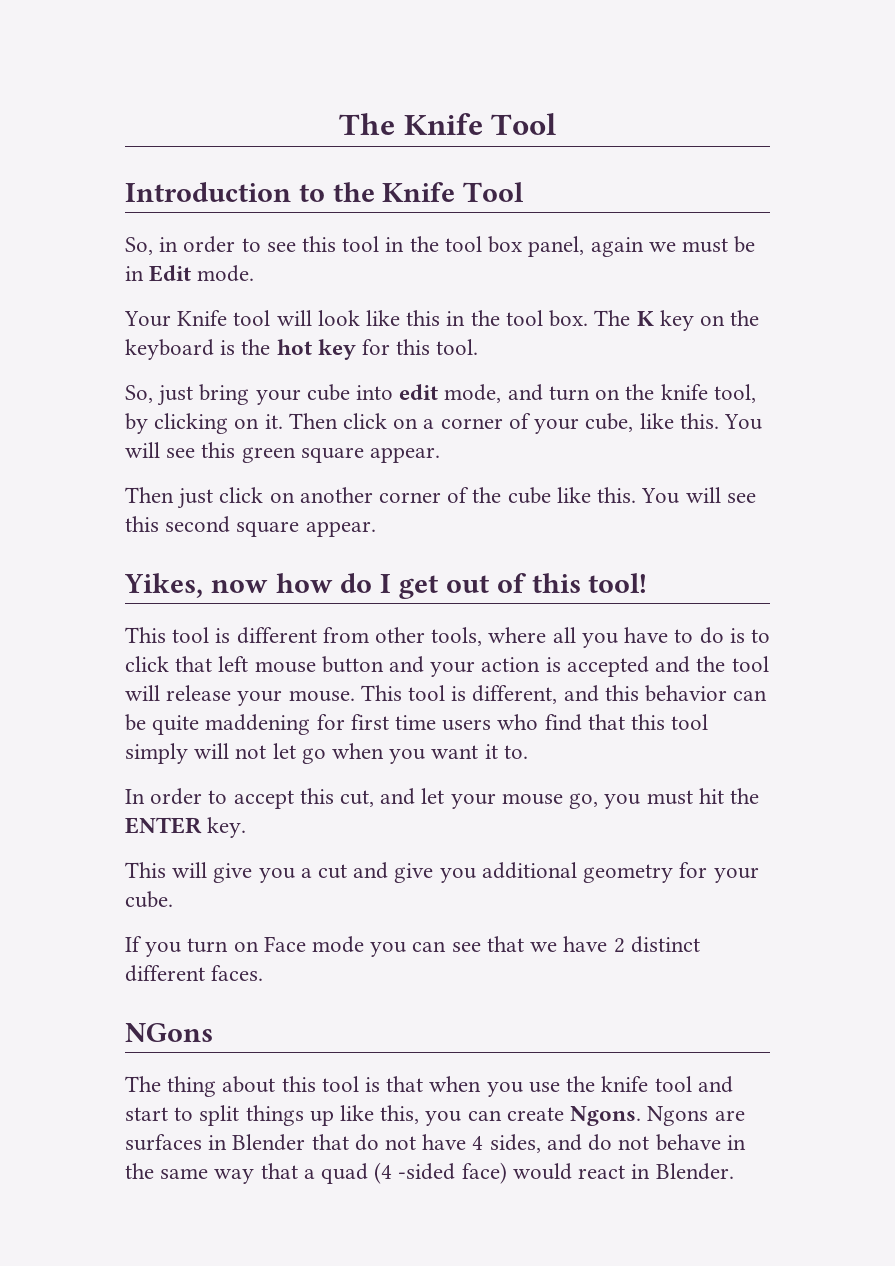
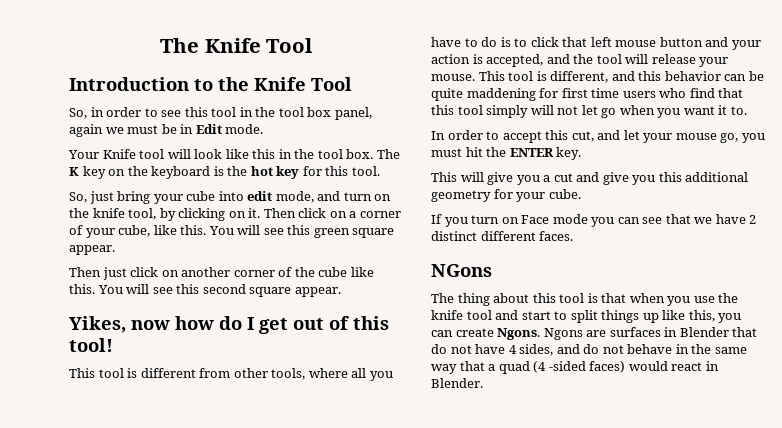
- This tool is different from other tools, where all you have to do is to click that left mouse button and your action is accepted and the tool will release your mouse.
+ This tool is different from other tools, where all you have to do is to click that left mouse button and your action is accepted, and the tool will release your mouse.
- This will give you a cut and give you additional geometry for your cube.
+ This will give you a cut and give you this additional geometry for your cube.
- Ngons are surfaces in Blender that do not have 4 sides, and do not behave in the same way that a quad (4 -sided face) would react in Blender.
+ Ngons are surfaces in Blender that do not have 4 sides, and do not behave in the same way that a quad (4 -sided faces) would react in Blender.

